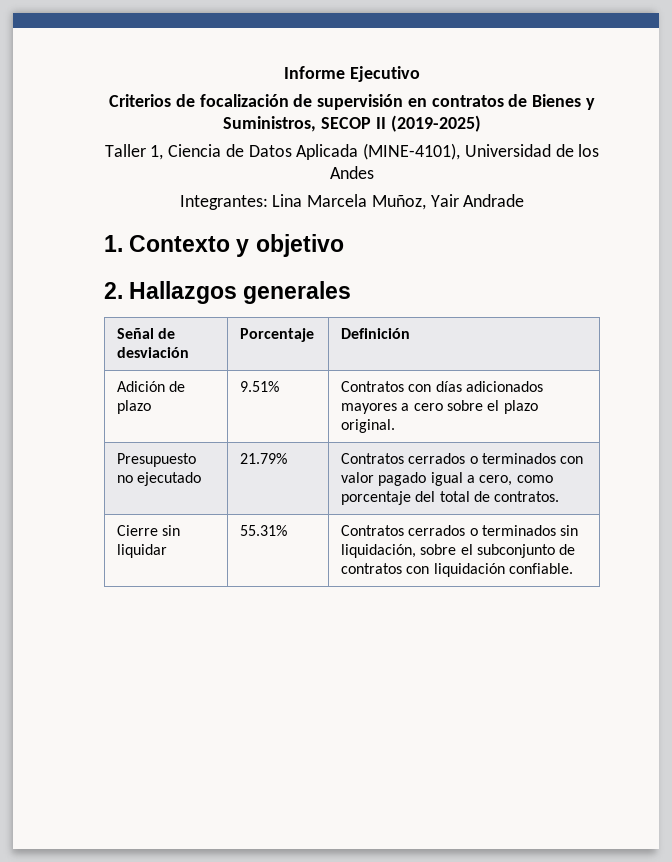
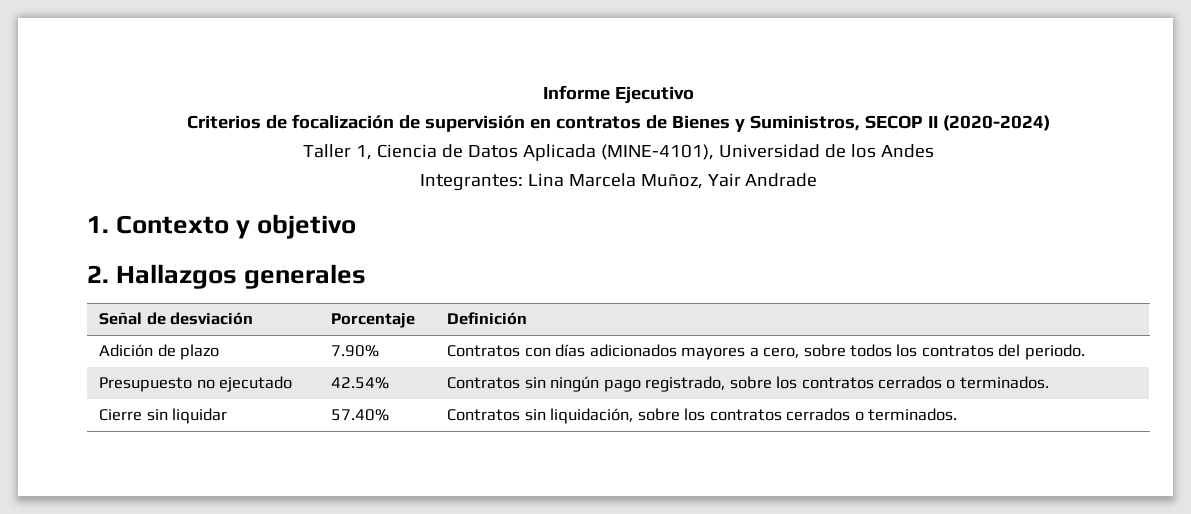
- Criterios de focalización de supervisión en contratos de Bienes y Suministros, SECOP II (2019-2025)
+ Criterios de focalización de supervisión en contratos de Bienes y Suministros, SECOP II (2020-2024)
- Adición de plazo | 9.51% | Contratos con días adicionados mayores a cero sobre el plazo original.
+ Adición de plazo | 7.90% | Contratos con días adicionados mayores a cero, sobre todos los contratos del periodo.
- Presupuesto no ejecutado | 21.79% | Contratos cerrados o terminados con valor pagado igual a cero, como porcentaje del total de contratos.
+ Presupuesto no ejecutado | 42.54% | Contratos sin ningún pago registrado, sobre los contratos cerrados o terminados.
- Cierre sin liquidar | 55.31% | Contratos cerrados o terminados sin liquidación, sobre el subconjunto de contratos con liquidación confiable.
+ Cierre sin liquidar | 57.40% | Contratos sin liquidación, sobre los contratos cerrados o terminados.

